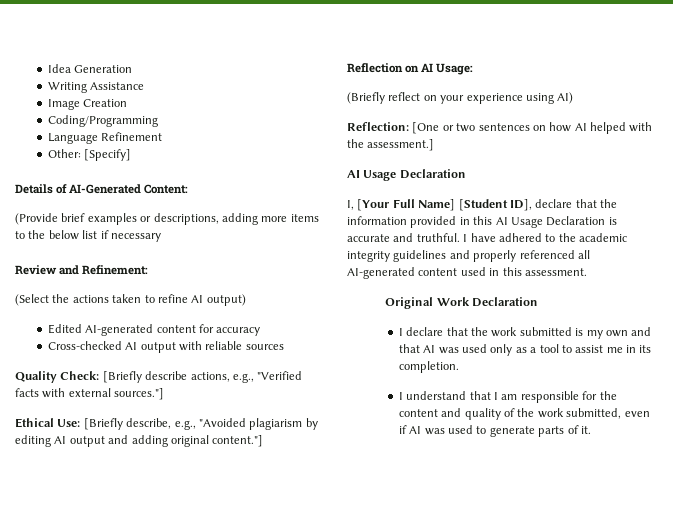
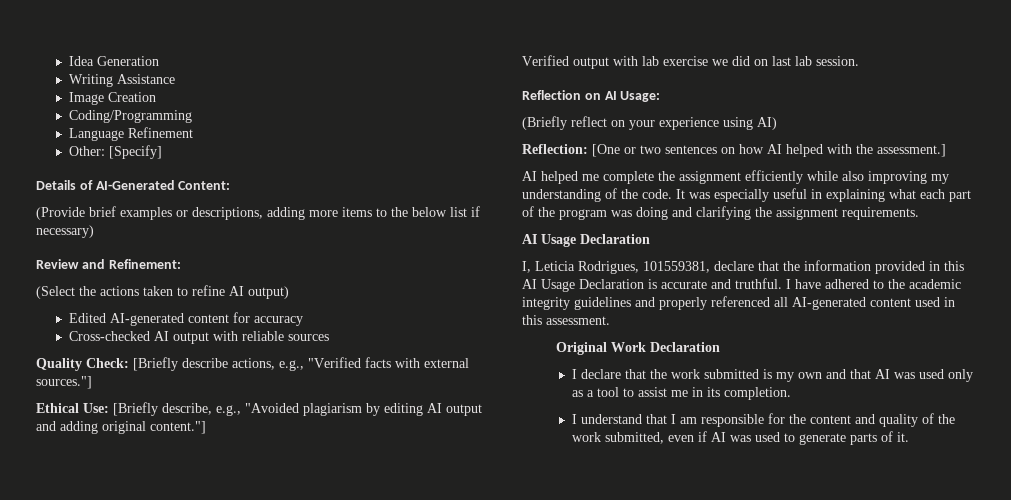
- (Provide brief examples or descriptions, adding more items to the below list if necessary
+ (Provide brief examples or descriptions, adding more items to the below list if necessary)
+ Verified output with lab exercise we did on last lab session.
+ AI helped me complete the assignment efficiently while also improving my understanding of the code. It was especially useful in explaining what each part of the program was doing and clarifying the assignment requirements.
- I, [Your Full Name] [Student ID], declare that the information provided in this AI Usage Declaration is accurate and truthful.
+ I, Leticia Rodrigues, 101559381, declare that the information provided in this AI Usage Declaration is accurate and truthful.

